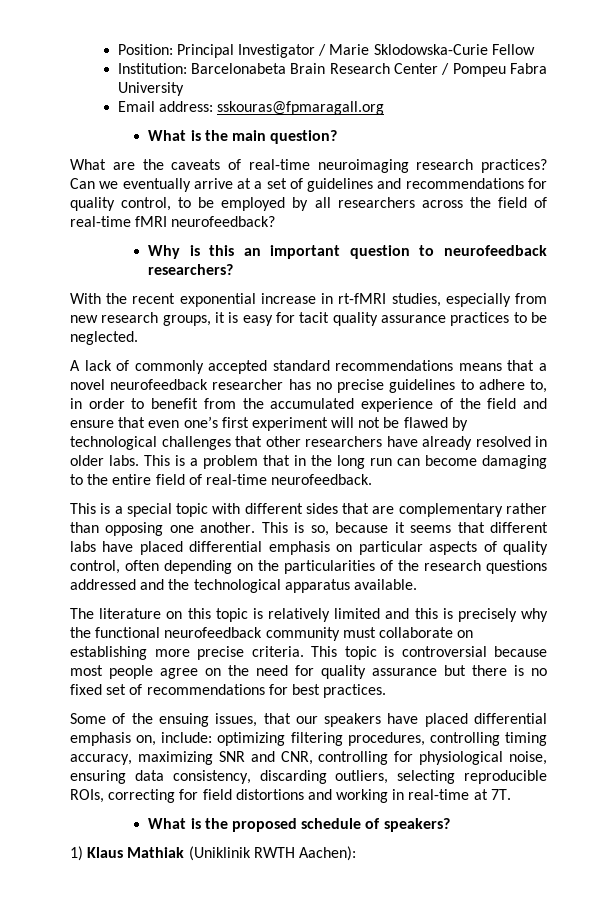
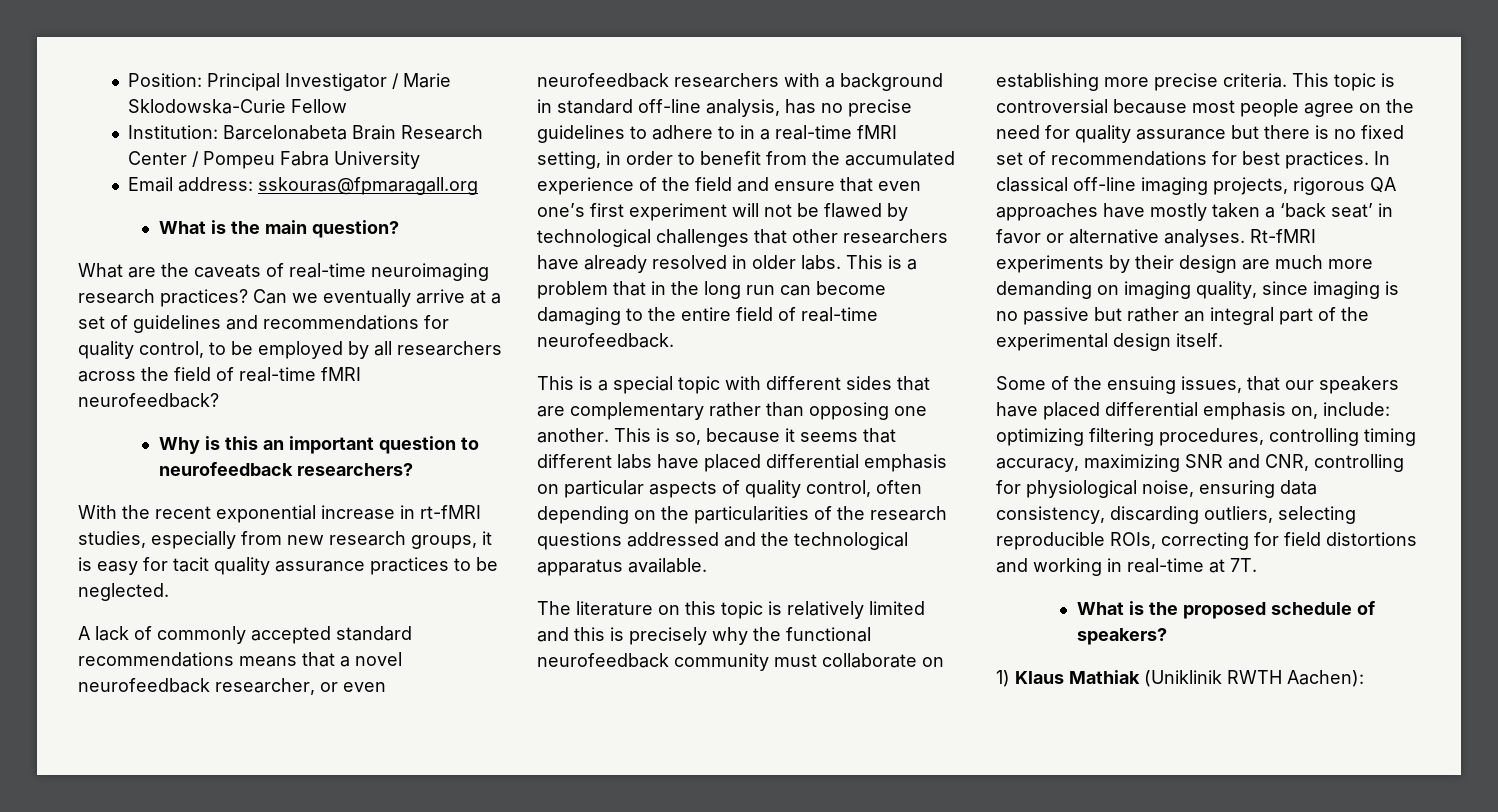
- A lack of commonly accepted standard recommendations means that a novel neurofeedback researcher has no precise guidelines to adhere to, in order to benefit from the accumulated experience of the field and ensure that even one’s first experiment will not be flawed by technological challenges that other researchers have already resolved in older labs.
+ A lack of commonly accepted standard recommendations means that a novel neurofeedback researcher, or even neurofeedback researchers with a background in standard off-line analysis, has no precise guidelines to adhere to in a real-time fMRI setting, in order to benefit from the accumulated experience of the field and ensure that even one’s first experiment will not be flawed by technological challenges that other researchers have already resolved in older labs.
+ In classical off-line imaging projects, rigorous QA approaches have mostly taken a ‘back seat’ in favor or alternative analyses. Rt-fMRI experiments by their design are much more demanding on imaging quality, since imaging is no passive but rather an integral part of the experimental design itself.

